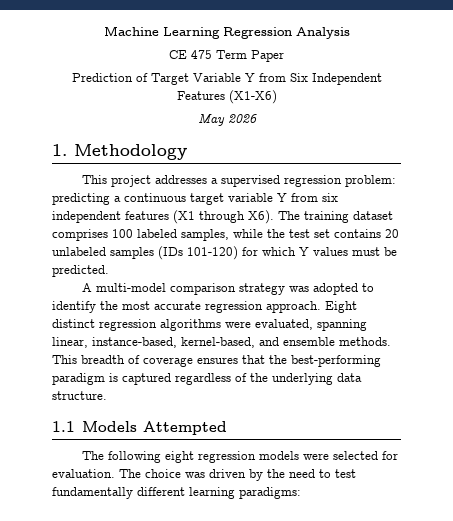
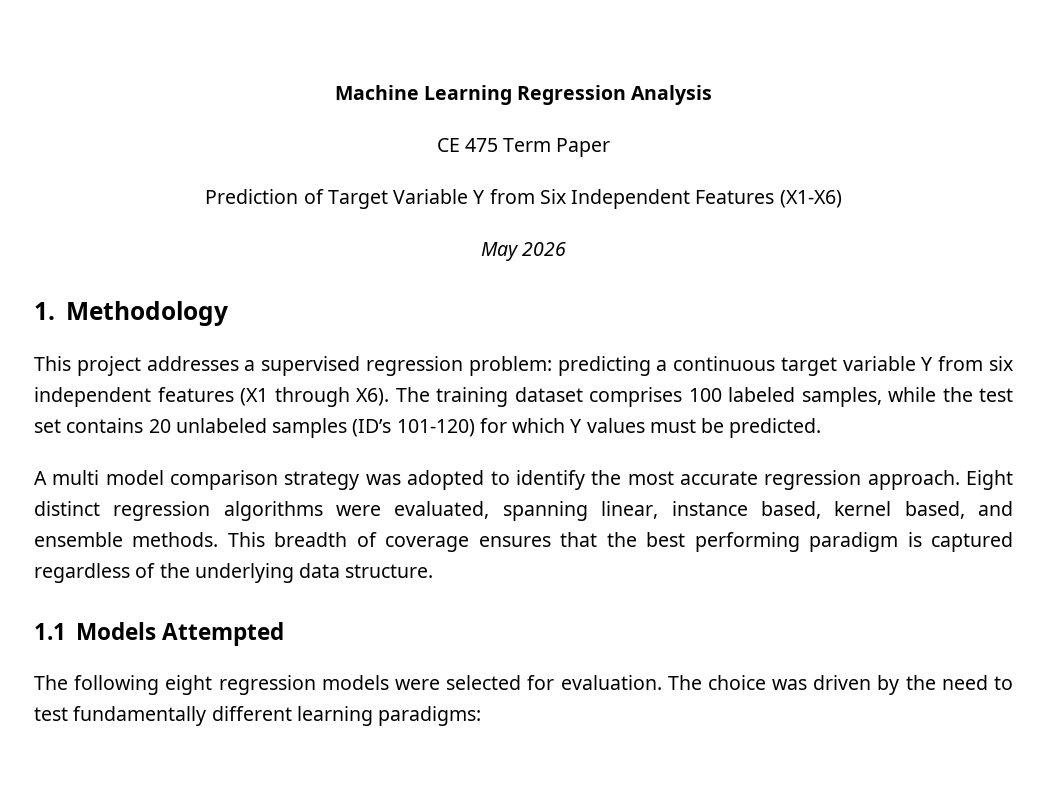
- This project addresses a supervised regression problem: predicting a continuous target variable Y from six independent features (X1 through X6). The training dataset comprises 100 labeled samples, while the test set contains 20 unlabeled samples (IDs 101-120) for which Y values must be predicted.
+ This project addresses a supervised regression problem: predicting a continuous target variable Y from six independent features (X1 through X6). The training dataset comprises 100 labeled samples, while the test set contains 20 unlabeled samples (ID’s 101-120) for which Y values must be predicted.
- A multi-model comparison strategy was adopted to identify the most accurate regression approach.
+ A multi model comparison strategy was adopted to identify the most accurate regression approach.
- Eight distinct regression algorithms were evaluated, spanning linear, instance-based, kernel-based, and ensemble methods.
+ Eight distinct regression algorithms were evaluated, spanning linear, instance based, kernel based, and ensemble methods.
- This breadth of coverage ensures that the best-performing paradigm is captured regardless of the underlying data structure.
+ This breadth of coverage ensures that the best performing paradigm is captured regardless of the underlying data structure.

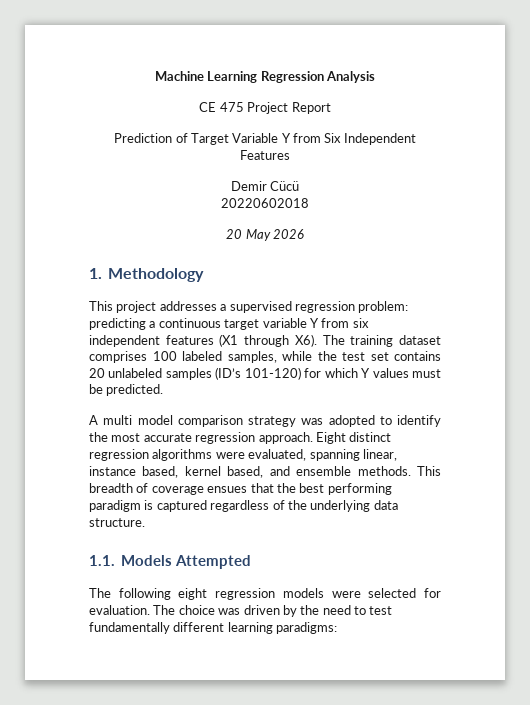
- CE 475 Term Paper
+ CE 475 Project Report
- Prediction of Target Variable Y from Six Independent Features (X1-X6)
- May 2026
+ Prediction of Target Variable Y from Six Independent Features
+ Demir Cücü
+ 20220602018
+ 20 May 2026
- This breadth of coverage ensures that the best performing paradigm is captured regardless of the underlying data structure.
+ This breadth of coverage ensues that the best performing paradigm is captured regardless of the underlying data structure.
- 1.1 Models Attempted
+ 1.1. Models Attempted

